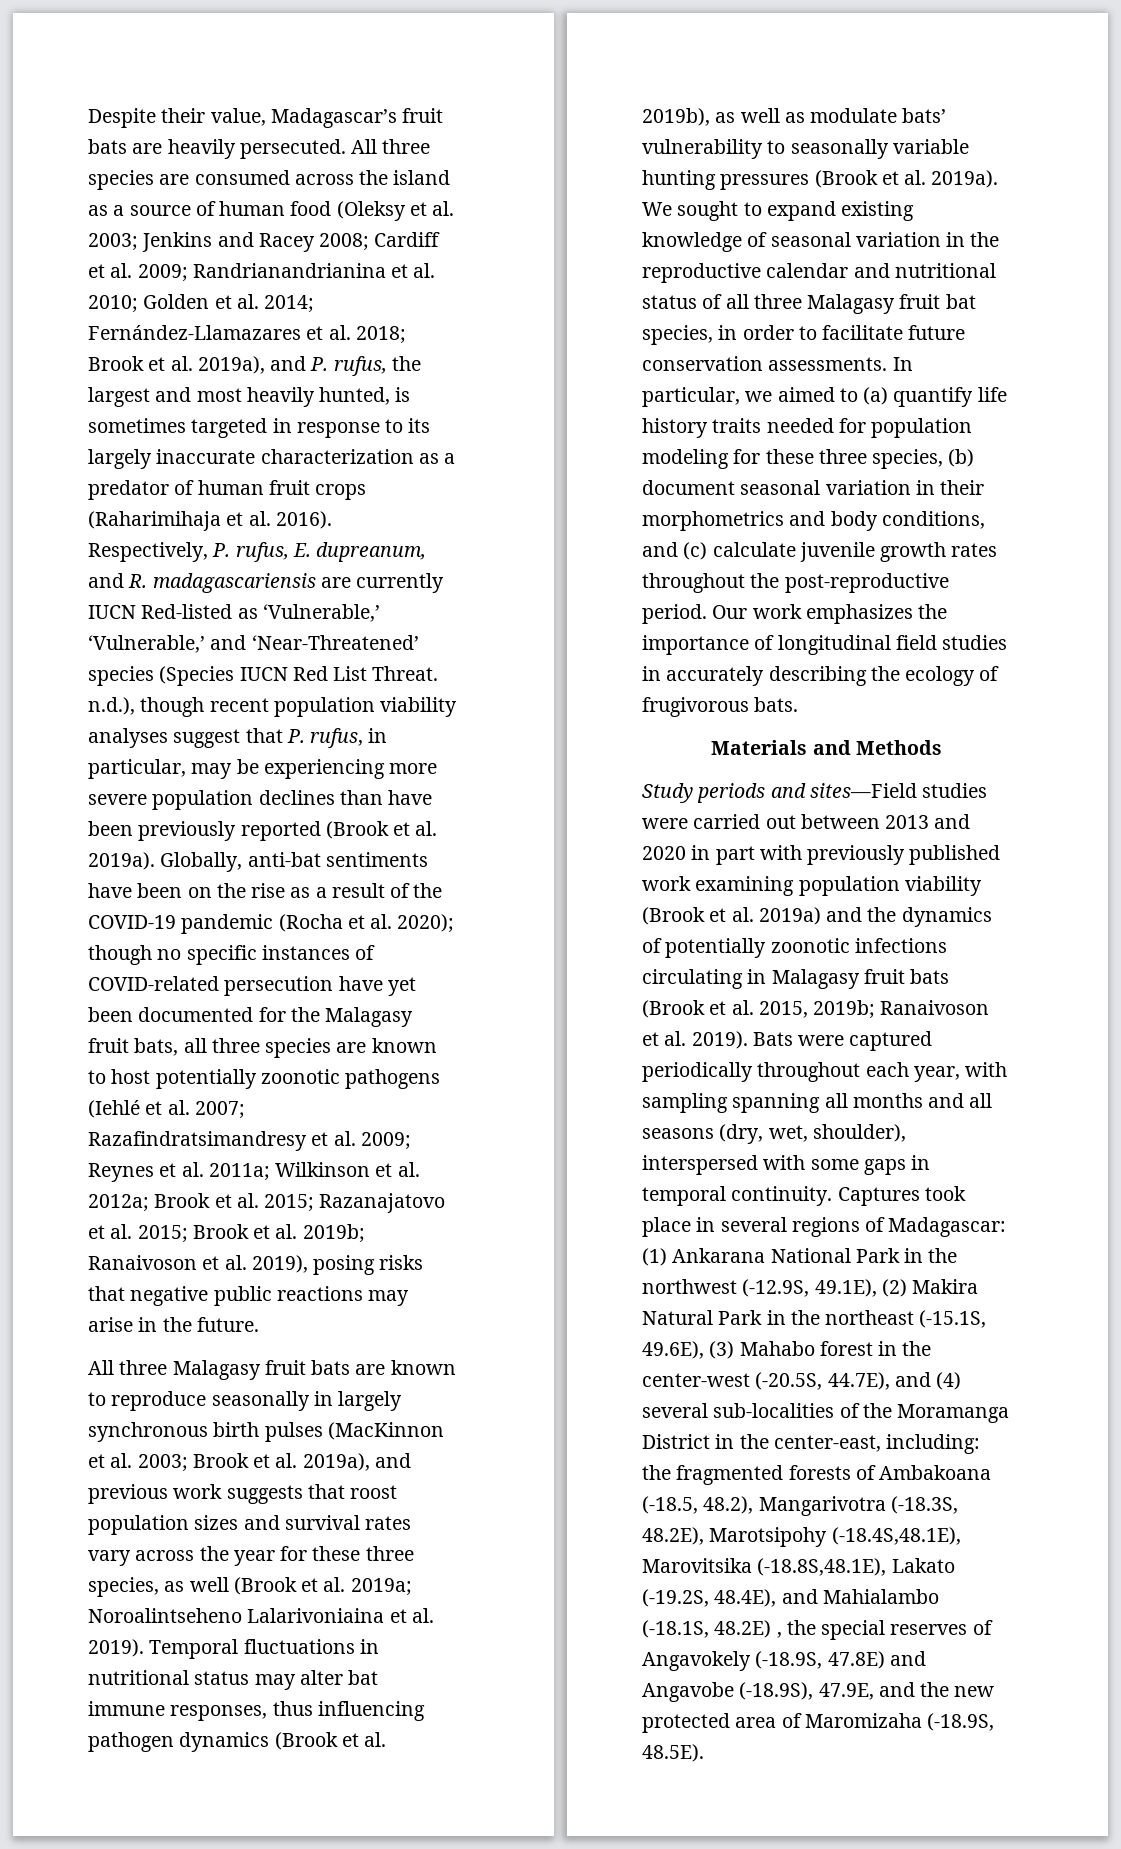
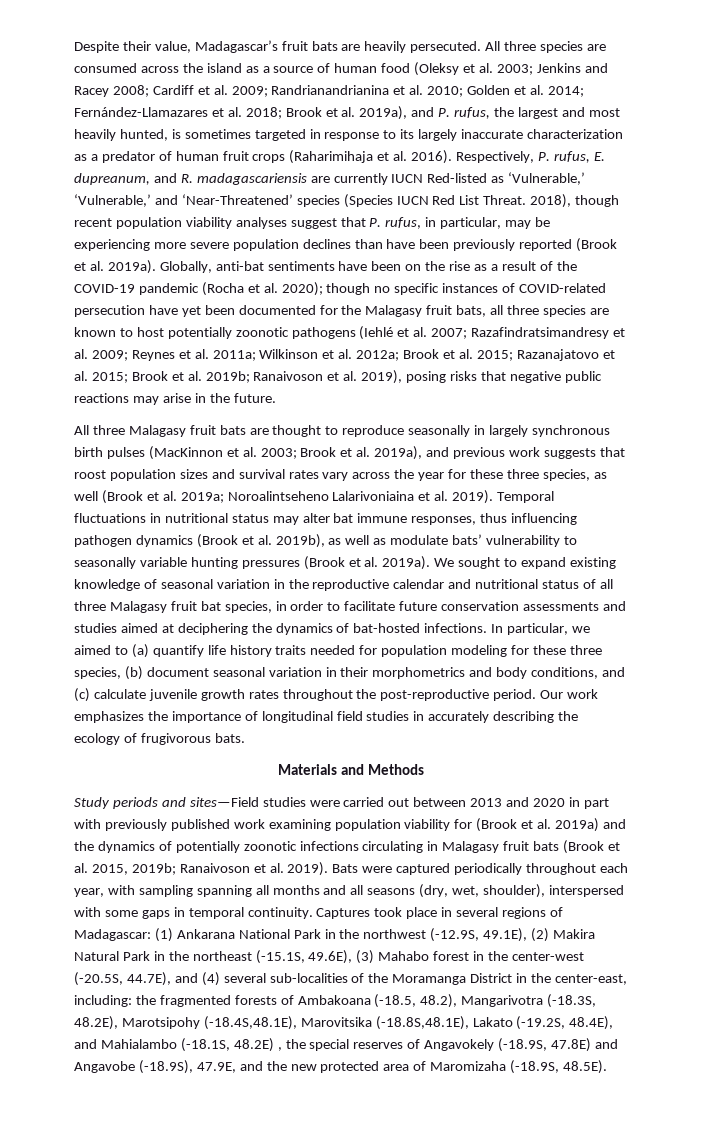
- Respectively, P. rufus, E. dupreanum, and R. madagascariensis are currently IUCN Red-listed as ‘Vulnerable,’ ‘Vulnerable,’ and ‘Near-Threatened’ species (Species IUCN Red List Threat. n.d.), though recent population viability analyses suggest that P. rufus, in particular, may be experiencing more severe population declines than have been previously reported (Brook et al. 2019a).
+ Respectively, P. rufus, E. dupreanum, and R. madagascariensis are currently IUCN Red-listed as ‘Vulnerable,’ ‘Vulnerable,’ and ‘Near-Threatened’ species (Species IUCN Red List Threat. 2018), though recent population viability analyses suggest that P. rufus, in particular, may be experiencing more severe population declines than have been previously reported (Brook et al. 2019a).
- All three Malagasy fruit bats are known to reproduce seasonally in largely synchronous birth pulses (MacKinnon et al. 2003; Brook et al. 2019a), and previous work suggests that roost population sizes and survival rates vary across the year for these three species, as well (Brook et al. 2019a; Noroalintseheno Lalarivoniaina et al. 2019).
+ All three Malagasy fruit bats are thought to reproduce seasonally in largely synchronous birth pulses (MacKinnon et al. 2003; Brook et al. 2019a), and previous work suggests that roost population sizes and survival rates vary across the year for these three species, as well (Brook et al. 2019a; Noroalintseheno Lalarivoniaina et al. 2019).
- We sought to expand existing knowledge of seasonal variation in the reproductive calendar and nutritional status of all three Malagasy fruit bat species, in order to facilitate future conservation assessments.
+ We sought to expand existing knowledge of seasonal variation in the reproductive calendar and nutritional status of all three Malagasy fruit bat species, in order to facilitate future conservation assessments and studies aimed at deciphering the dynamics of bat-hosted infections.
- Study periods and sites—Field studies were carried out between 2013 and 2020 in part with previously published work examining population viability (Brook et al. 2019a) and the dynamics of potentially zoonotic infections circulating in Malagasy fruit bats (Brook et al. 2015, 2019b; Ranaivoson et al. 2019).
+ Study periods and sites—Field studies were carried out between 2013 and 2020 in part with previously published work examining population viability for (Brook et al. 2019a) and the dynamics of potentially zoonotic infections circulating in Malagasy fruit bats (Brook et al. 2015, 2019b; Ranaivoson et al. 2019).

